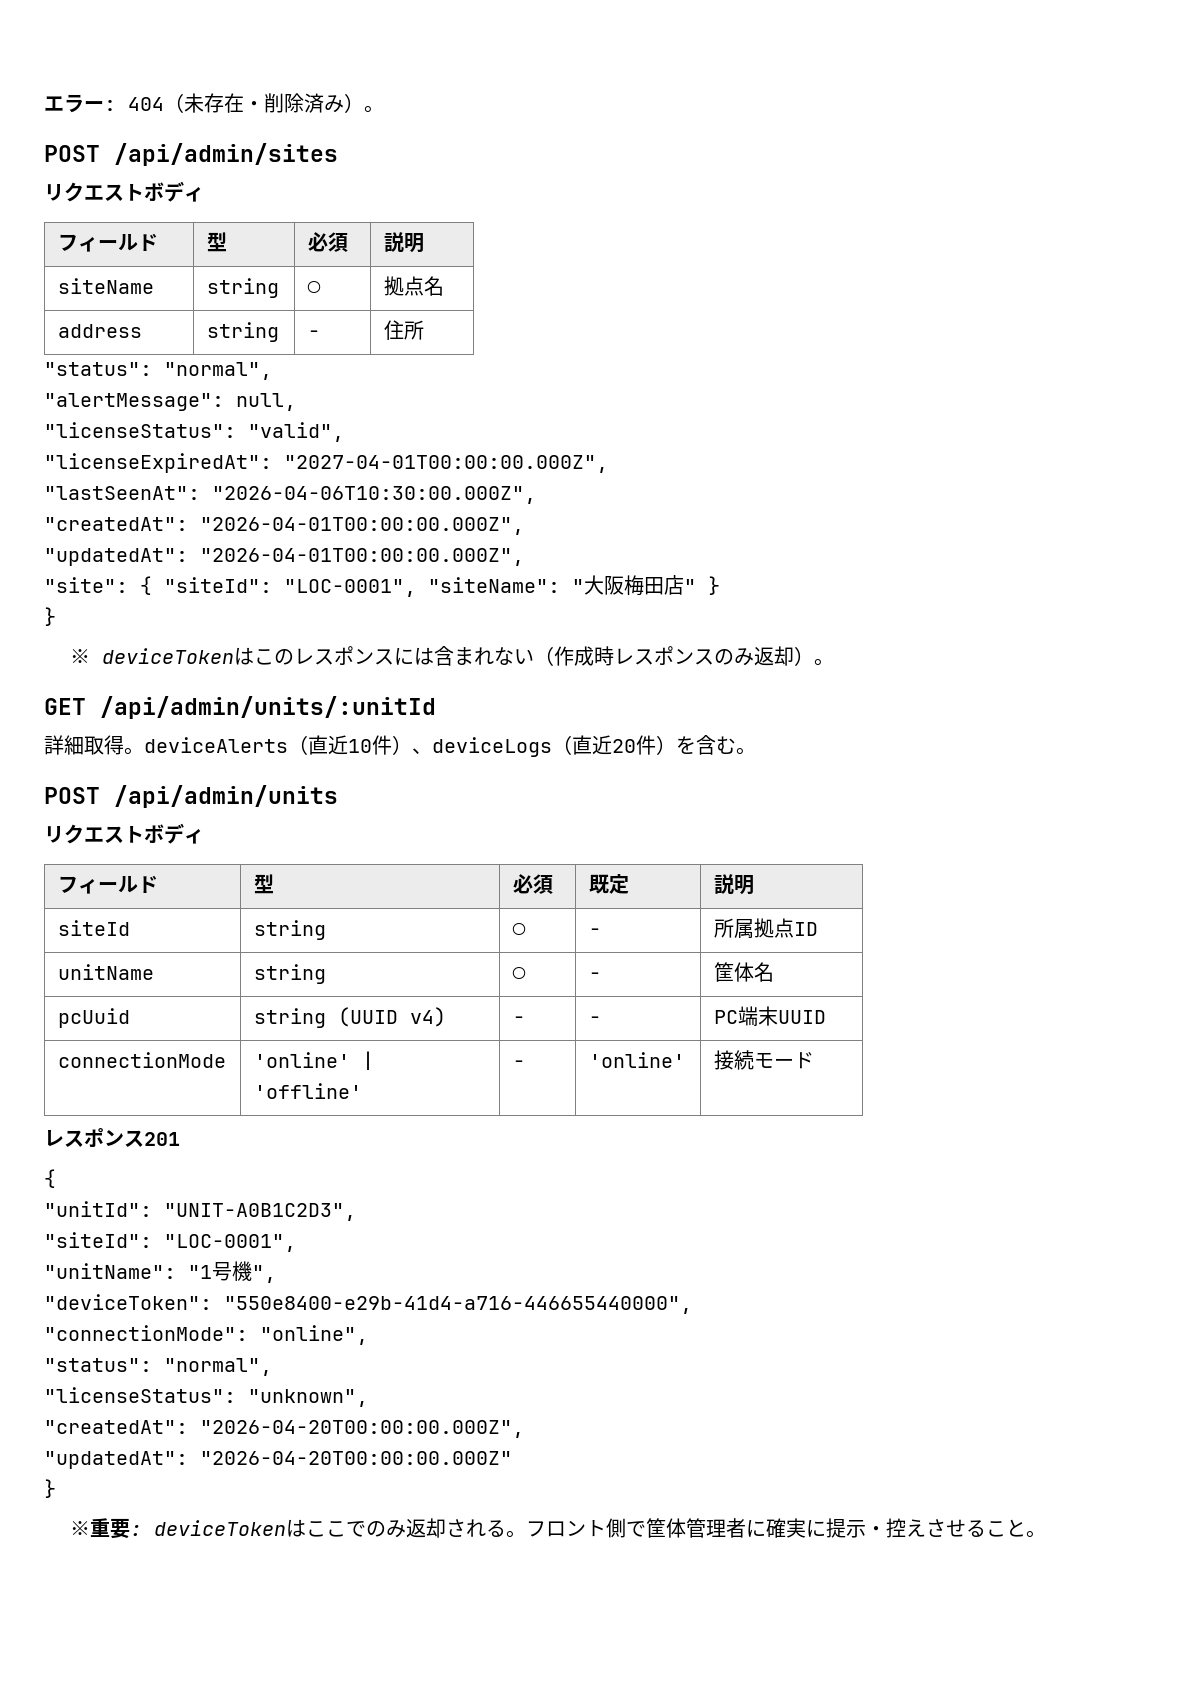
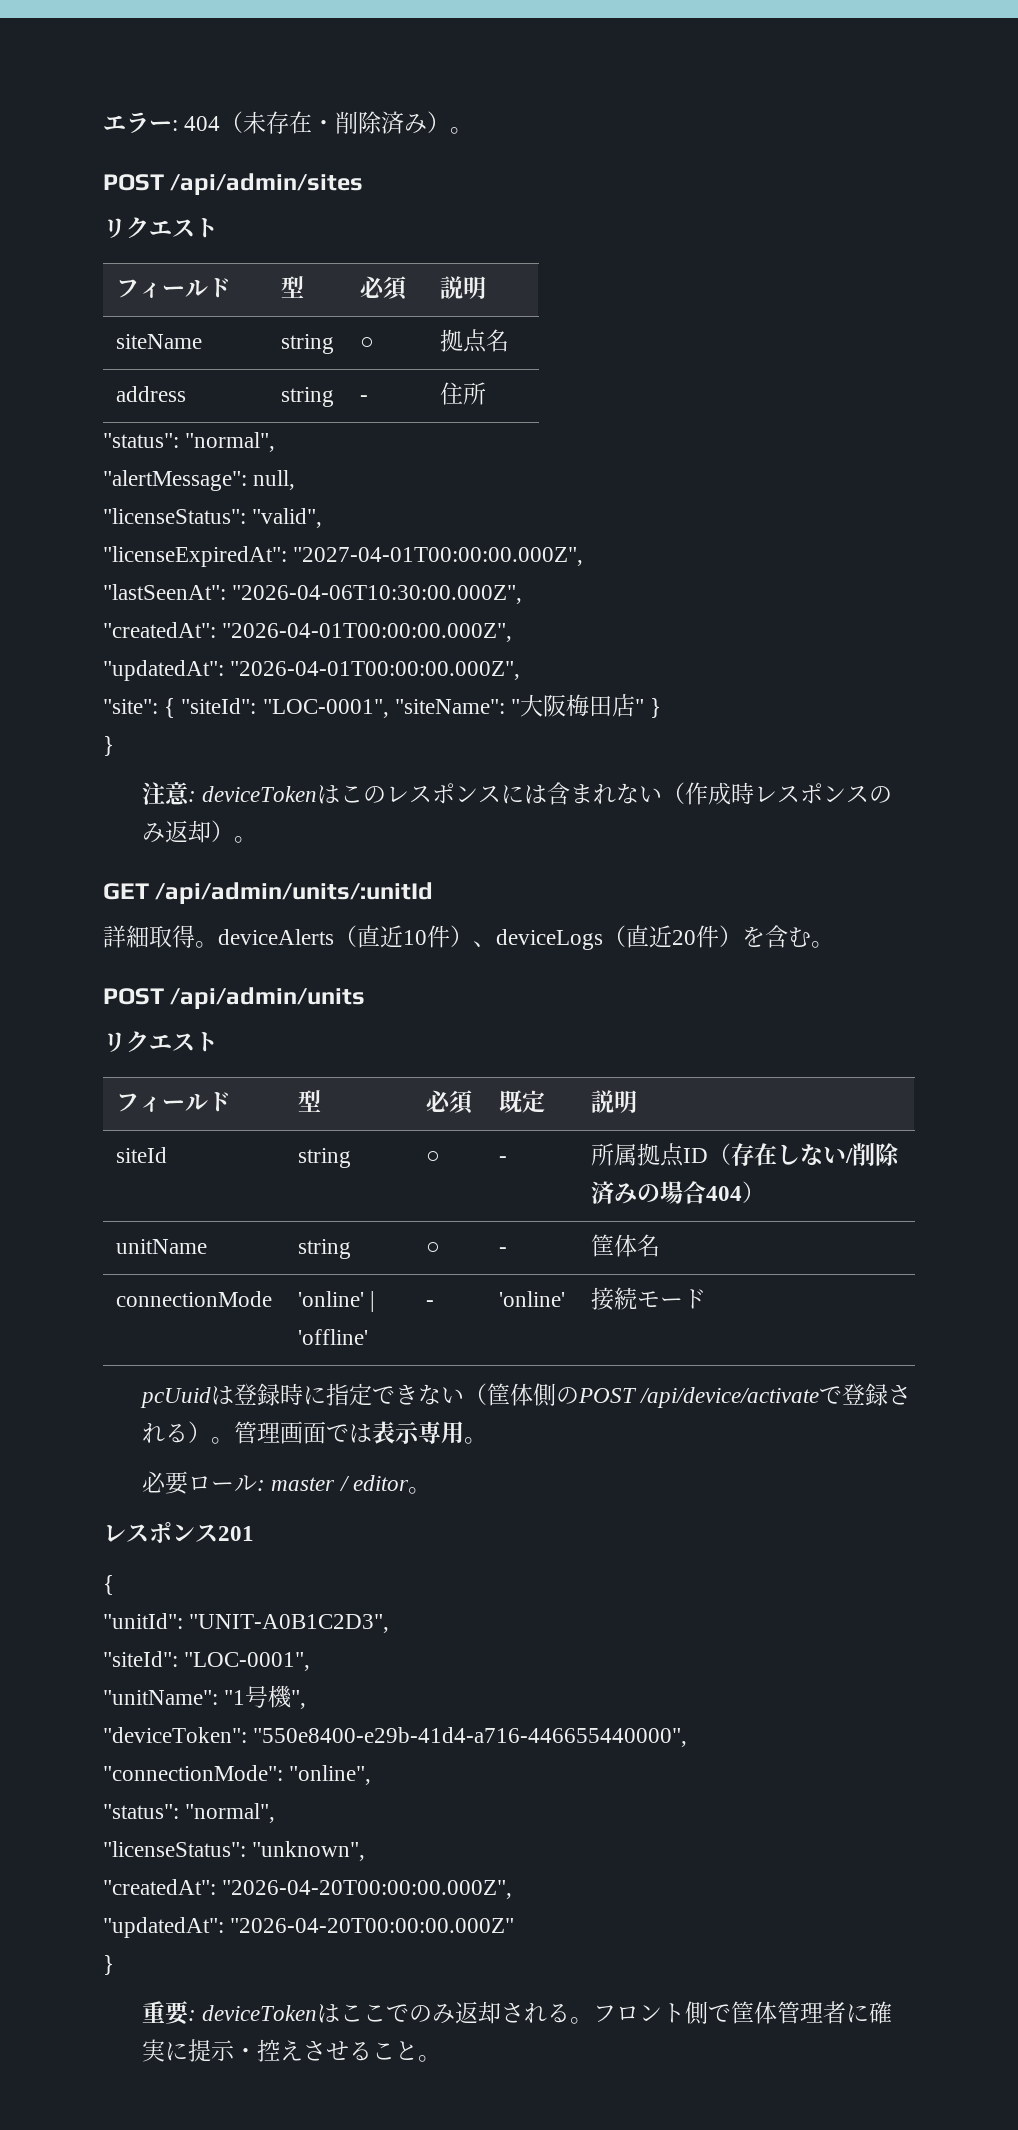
  POST /api/admin/sites
- リクエストボディ
+ リクエスト
- ※ deviceTokenはこのレスポンスには含まれない（作成時レスポンスのみ返却）。
+ 注意: deviceTokenはこのレスポンスには含まれない（作成時レスポンスのみ返却）。
  POST /api/admin/units
- リクエストボディ
+ リクエスト
- siteId | string | ○ | - | 所属拠点ID
+ siteId | string | ○ | - | 所属拠点ID（存在しない/削除済みの場合404）
- pcUuid | string (UUID v4) | - | - | PC端末UUID
+ pcUuidは登録時に指定できない（筐体側のPOST /api/device/activateで登録される）。管理画面では表示専用。
+ 必要ロール: master / editor。
- ※重要: deviceTokenはここでのみ返却される。
+ 重要: deviceTokenはここでのみ返却される。

